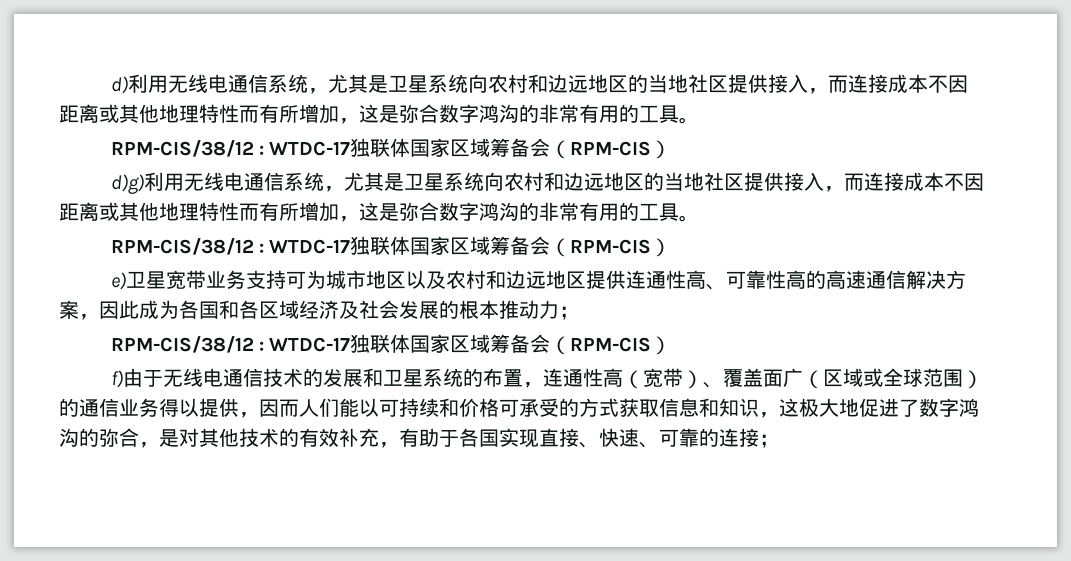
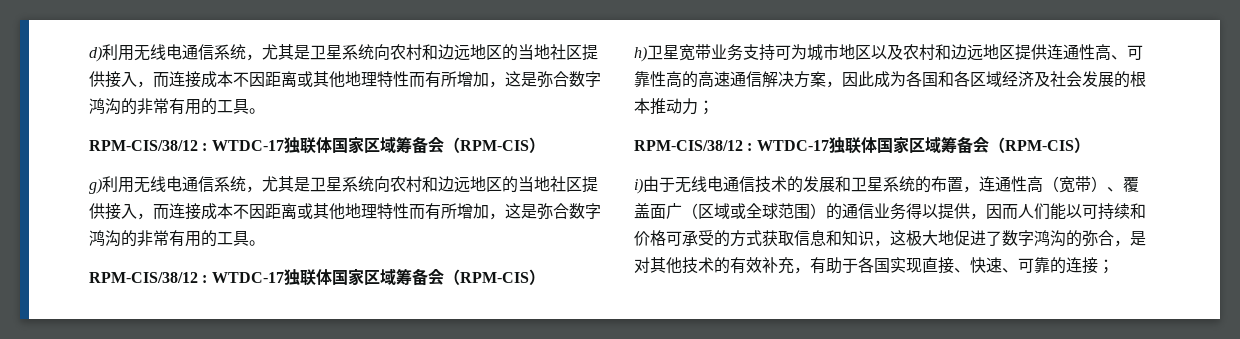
- d)g)利用无线电通信系统，尤其是卫星系统向农村和边远地区的当地社区提供接入，而连接成本不因距离或其他地理特性而有所增加，这是弥合数字鸿沟的非常有用的工具。
+ g)利用无线电通信系统，尤其是卫星系统向农村和边远地区的当地社区提供接入，而连接成本不因距离或其他地理特性而有所增加，这是弥合数字鸿沟的非常有用的工具。
- e)卫星宽带业务支持可为城市地区以及农村和边远地区提供连通性高、可靠性高的高速通信解决方案，因此成为各国和各区域经济及社会发展的根本推动力；
+ h)卫星宽带业务支持可为城市地区以及农村和边远地区提供连通性高、可靠性高的高速通信解决方案，因此成为各国和各区域经济及社会发展的根本推动力；
- f)由于无线电通信技术的发展和卫星系统的布置，连通性高（宽带）、覆盖面广（区域或全球范围）的通信业务得以提供，因而人们能以可持续和价格可承受的方式获取信息和知识，这极大地促进了数字鸿沟的弥合，是对其他技术的有效补充，有助于各国实现直接、快速、可靠的连接；
+ i)由于无线电通信技术的发展和卫星系统的布置，连通性高（宽带）、覆盖面广（区域或全球范围）的通信业务得以提供，因而人们能以可持续和价格可承受的方式获取信息和知识，这极大地促进了数字鸿沟的弥合，是对其他技术的有效补充，有助于各国实现直接、快速、可靠的连接；

